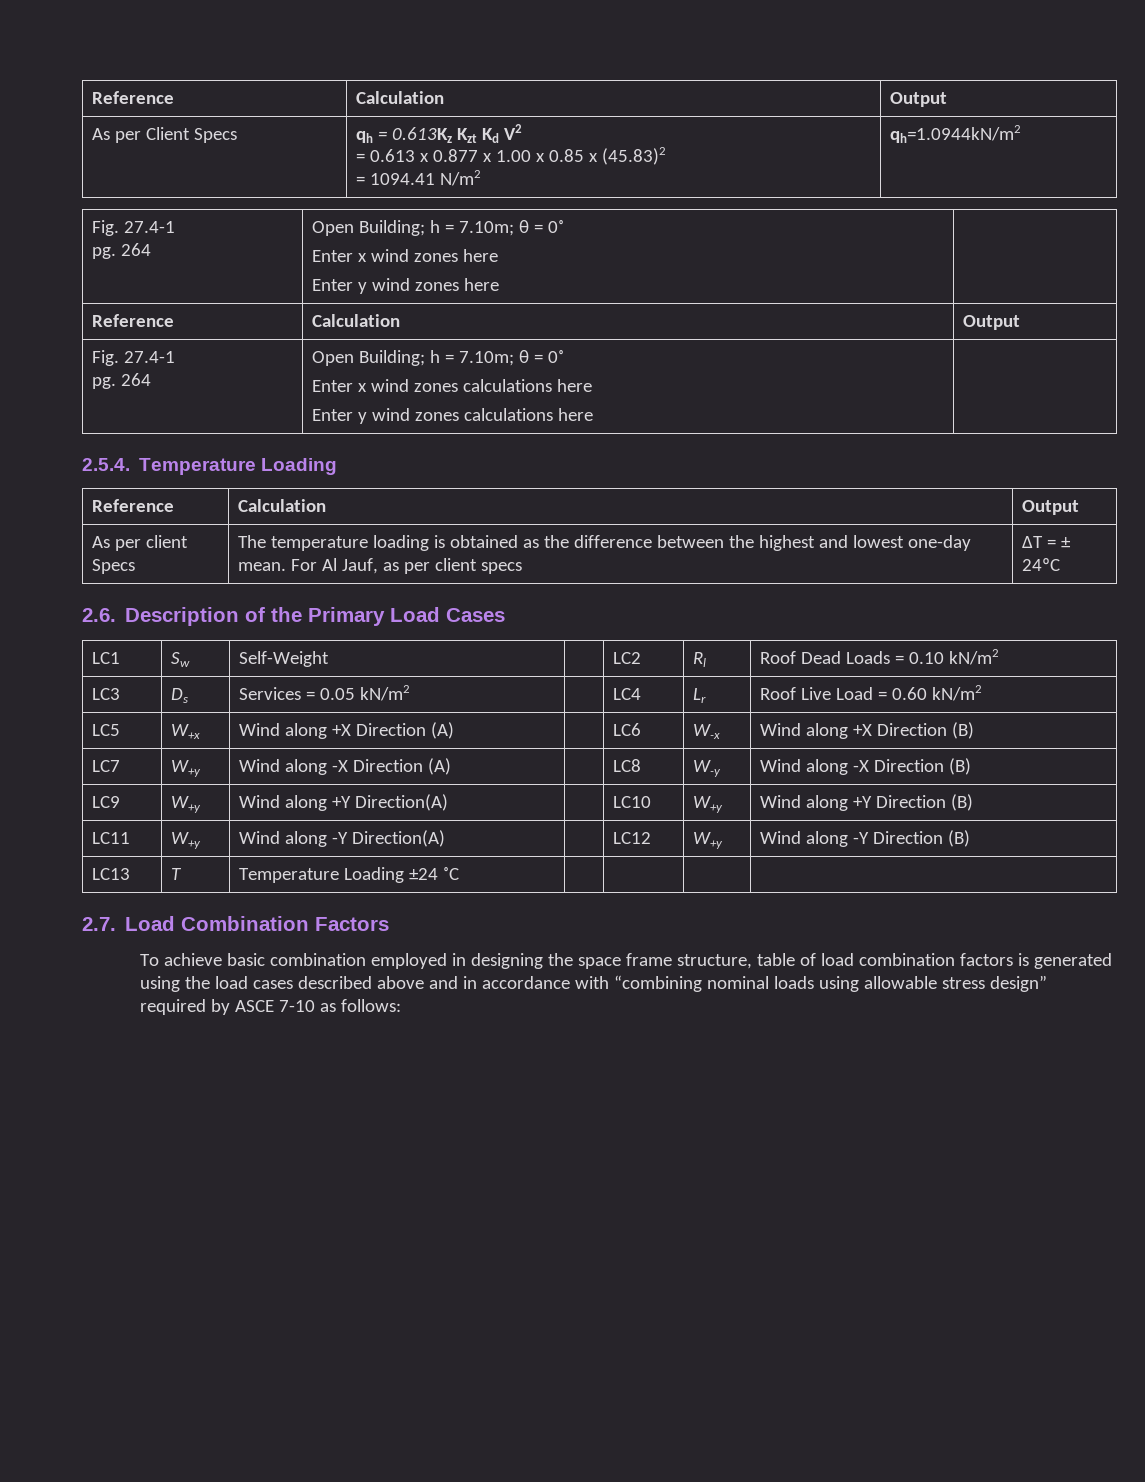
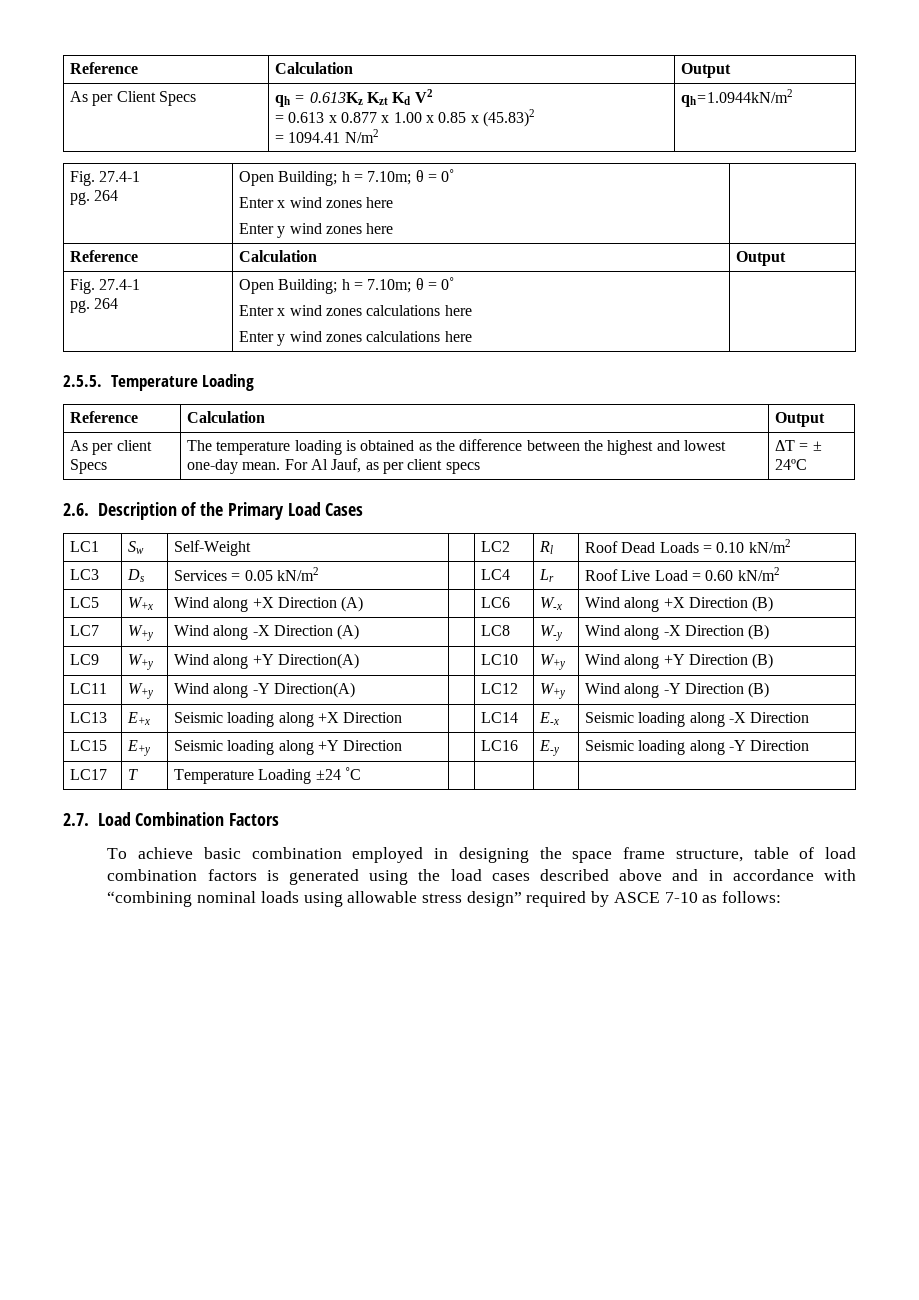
- 2.5.4. Temperature Loading
+ 2.5.5. Temperature Loading
- LC13 | T | Temperature Loading ±24 ˚C | | | |
+ LC13 | E+x | Seismic loading along +X Direction | | LC14 | E-x | Seismic loading along -X Direction
+ LC15 | E+y | Seismic loading along +Y Direction | | LC16 | E-y | Seismic loading along -Y Direction
+ LC17 | T | Temperature Loading ±24 ˚C | | | |

